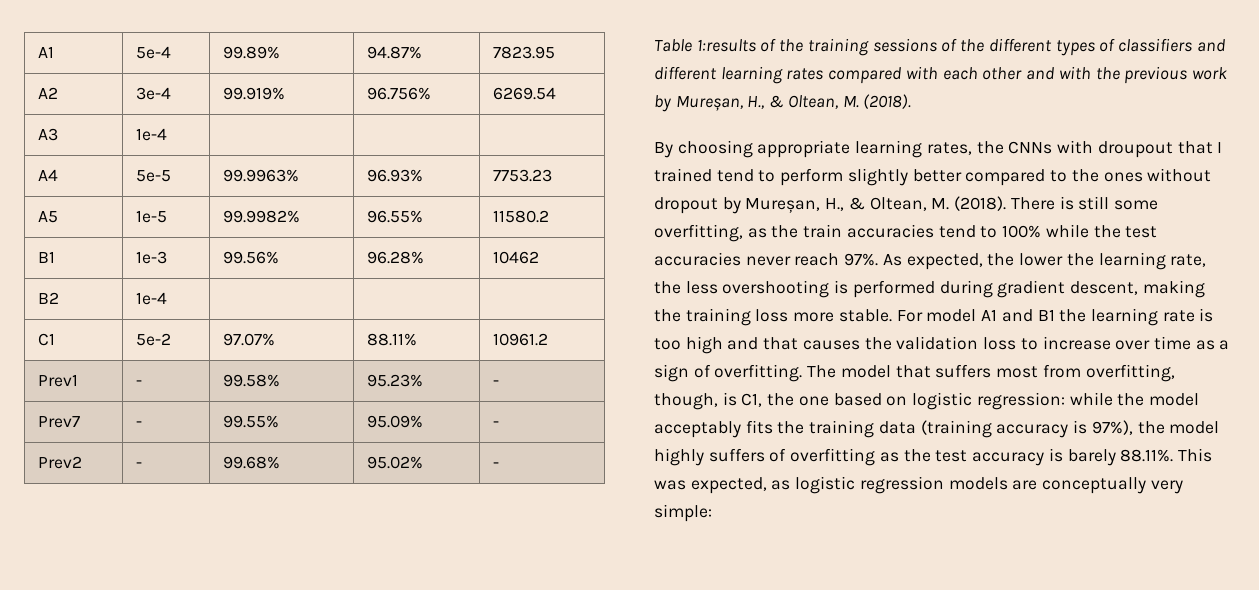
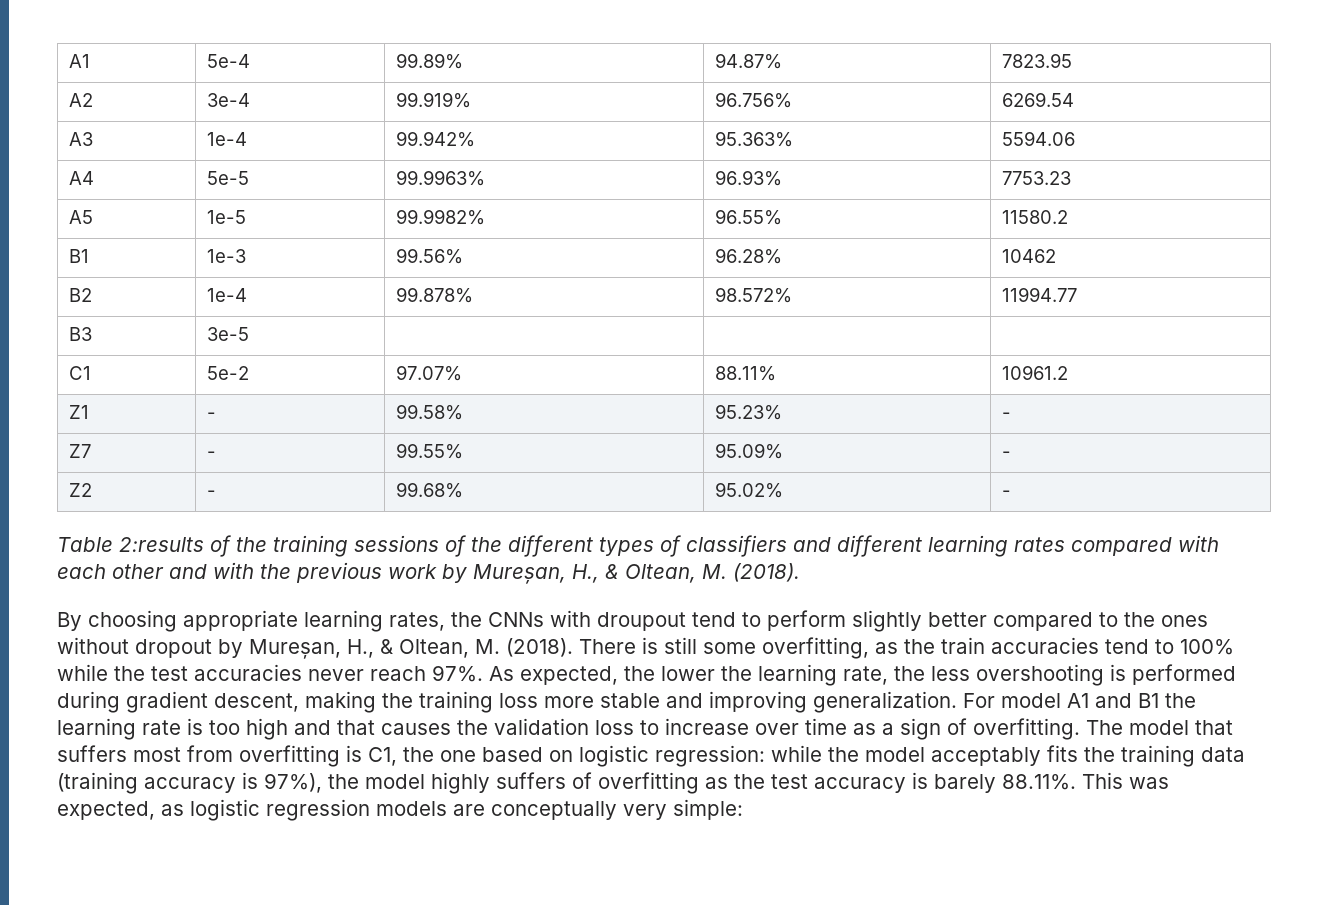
- A3 | 1e-4 | | |
+ A3 | 1e-4 | 99.942% | 95.363% | 5594.06
- B2 | 1e-4 | | |
+ B2 | 1e-4 | 99.878% | 98.572% | 11994.77
+ B3 | 3e-5 | | |
- Prev1 | - | 99.58% | 95.23% | -
+ Z1 | - | 99.58% | 95.23% | -
- Prev7 | - | 99.55% | 95.09% | -
+ Z7 | - | 99.55% | 95.09% | -
- Prev2 | - | 99.68% | 95.02% | -
+ Z2 | - | 99.68% | 95.02% | -
- Table 1:results of the training sessions of the different types of classifiers and different learning rates compared with each other and with the previous work by Mureșan, H., & Oltean, M. (2018).
+ Table 2:results of the training sessions of the different types of classifiers and different learning rates compared with each other and with the previous work by Mureșan, H., & Oltean, M. (2018).
- By choosing appropriate learning rates, the CNNs with droupout that I trained tend to perform slightly better compared to the ones without dropout by Mureșan, H., & Oltean, M. (2018).
+ By choosing appropriate learning rates, the CNNs with droupout tend to perform slightly better compared to the ones without dropout by Mureșan, H., & Oltean, M. (2018).
- As expected, the lower the learning rate, the less overshooting is performed during gradient descent, making the training loss more stable.
+ As expected, the lower the learning rate, the less overshooting is performed during gradient descent, making the training loss more stable and improving generalization.
- The model that suffers most from overfitting, though, is C1, the one based on logistic regression: while the model acceptably fits the training data (training accuracy is 97%), the model highly suffers of overfitting as the test accuracy is barely 88.11%. This was expected, as logistic regression models are conceptually very simple:
+ The model that suffers most from overfitting is C1, the one based on logistic regression: while the model acceptably fits the training data (training accuracy is 97%), the model highly suffers of overfitting as the test accuracy is barely 88.11%. This was expected, as logistic regression models are conceptually very simple:

